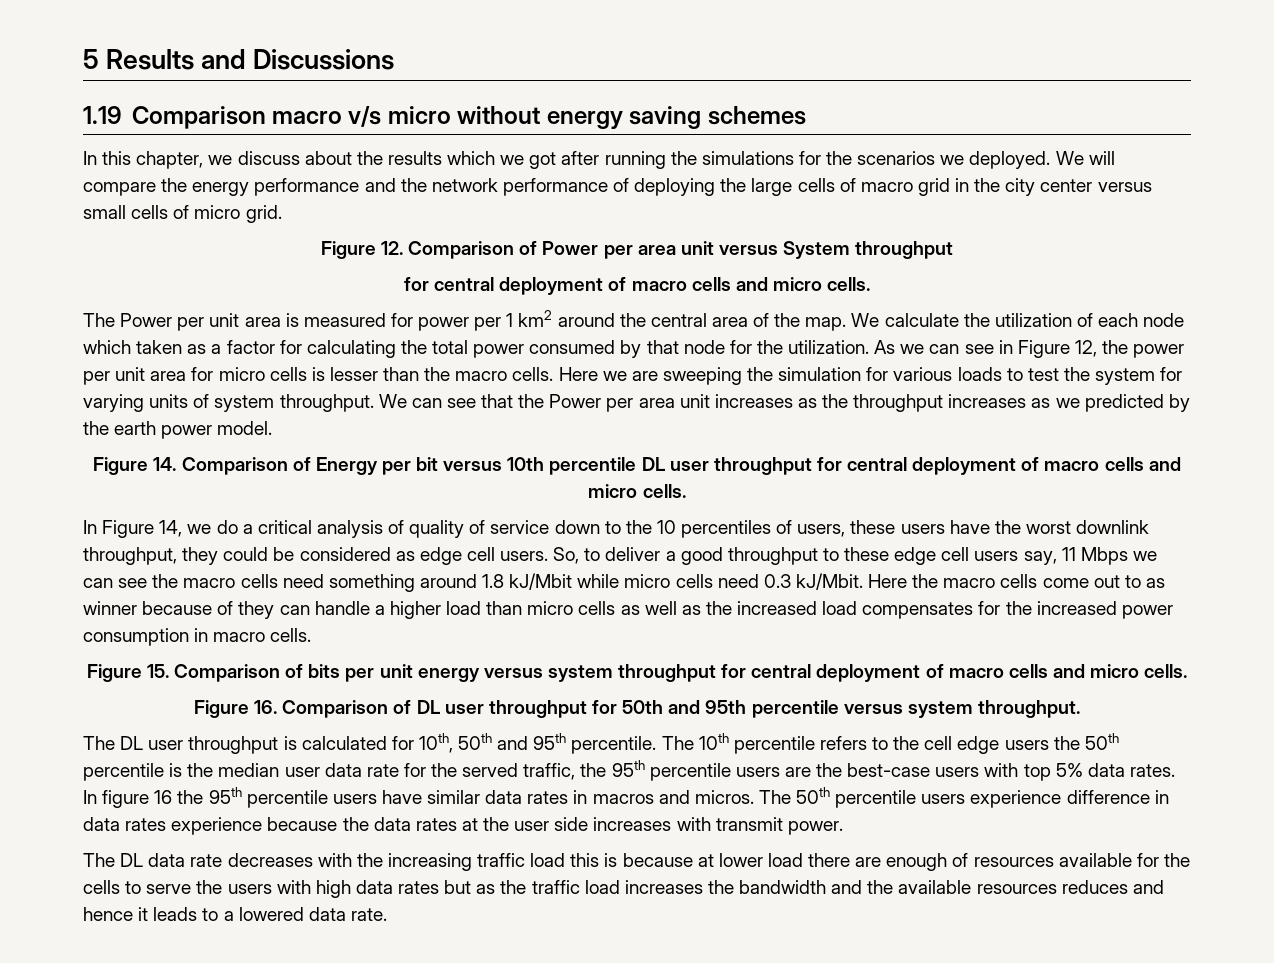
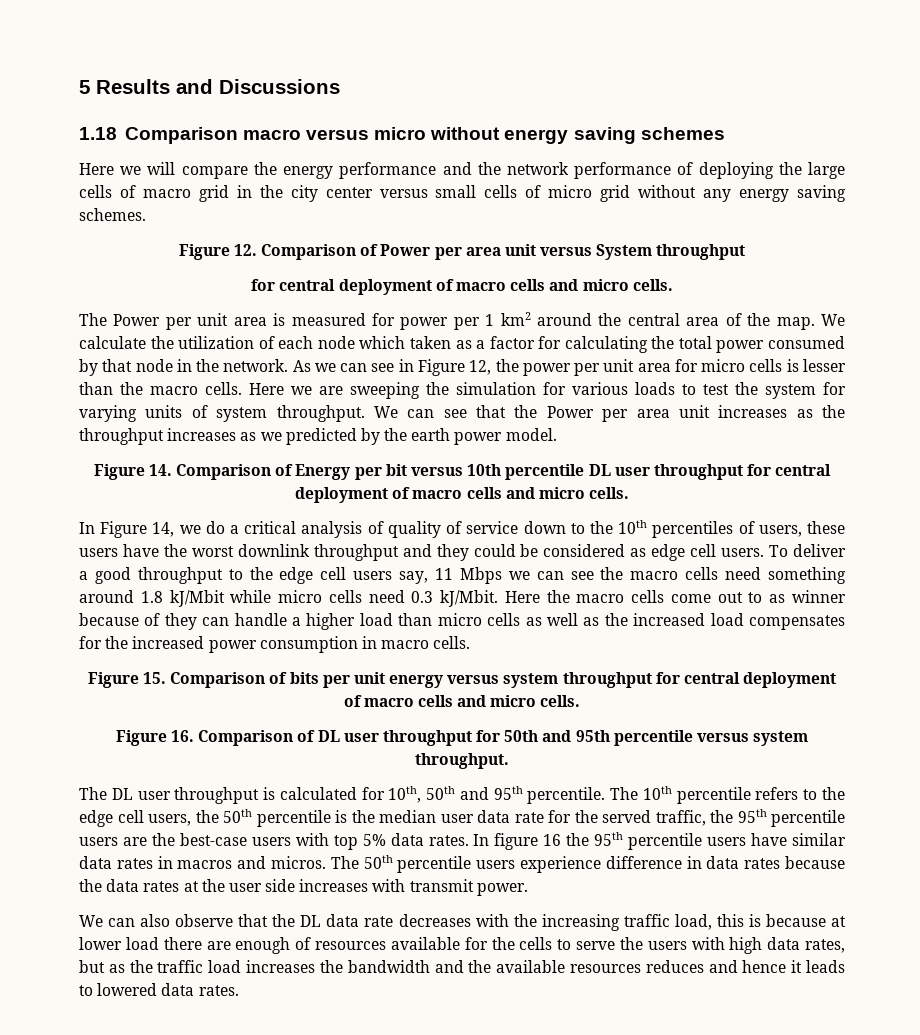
- 1.19 Comparison macro v/s micro without energy saving schemes
+ 1.18 Comparison macro versus micro without energy saving schemes
- In this chapter, we discuss about the results which we got after running the simulations for the scenarios we deployed. We will compare the energy performance and the network performance of deploying the large cells of macro grid in the city center versus small cells of micro grid.
+ Here we will compare the energy performance and the network performance of deploying the large cells of macro grid in the city center versus small cells of micro grid without any energy saving schemes.
- We calculate the utilization of each node which taken as a factor for calculating the total power consumed by that node for the utilization.
+ We calculate the utilization of each node which taken as a factor for calculating the total power consumed by that node in the network.
- In Figure 14, we do a critical analysis of quality of service down to the 10 percentiles of users, these users have the worst downlink throughput, they could be considered as edge cell users.
+ In Figure 14, we do a critical analysis of quality of service down to the 10th percentiles of users, these users have the worst downlink throughput and they could be considered as edge cell users.
- So, to deliver a good throughput to these edge cell users say, 11 Mbps we can see the macro cells need something around 1.8 kJ/Mbit while micro cells need 0.3 kJ/Mbit.
+ To deliver a good throughput to the edge cell users say, 11 Mbps we can see the macro cells need something around 1.8 kJ/Mbit while micro cells need 0.3 kJ/Mbit.
- The 10th percentile refers to the cell edge users the 50th percentile is the median user data rate for the served traffic, the 95th percentile users are the best-case users with top 5% data rates.
+ The 10th percentile refers to the edge cell users, the 50th percentile is the median user data rate for the served traffic, the 95th percentile users are the best-case users with top 5% data rates.
- The 50th percentile users experience difference in data rates experience because the data rates at the user side increases with transmit power.
+ The 50th percentile users experience difference in data rates because the data rates at the user side increases with transmit power.
- The DL data rate decreases with the increasing traffic load this is because at lower load there are enough of resources available for the cells to serve the users with high data rates but as the traffic load increases the bandwidth and the available resources reduces and hence it leads to a lowered data rate.
+ We can also observe that the DL data rate decreases with the increasing traffic load, this is because at lower load there are enough of resources available for the cells to serve the users with high data rates, but as the traffic load increases the bandwidth and the available resources reduces and hence it leads to lowered data rates.

